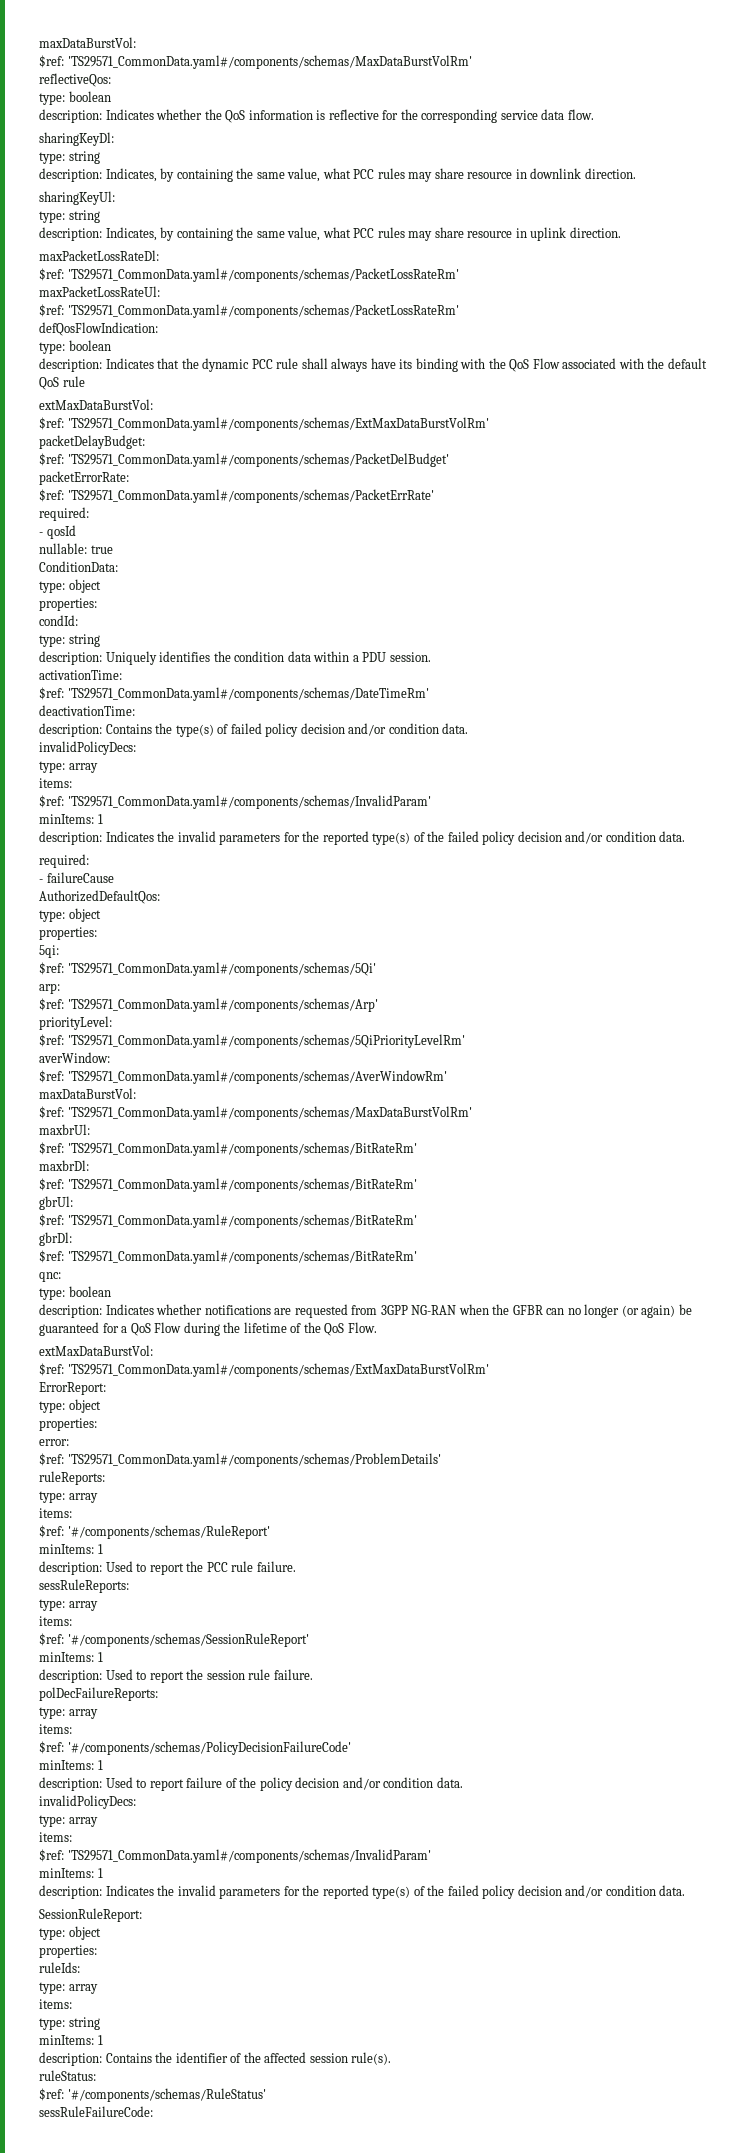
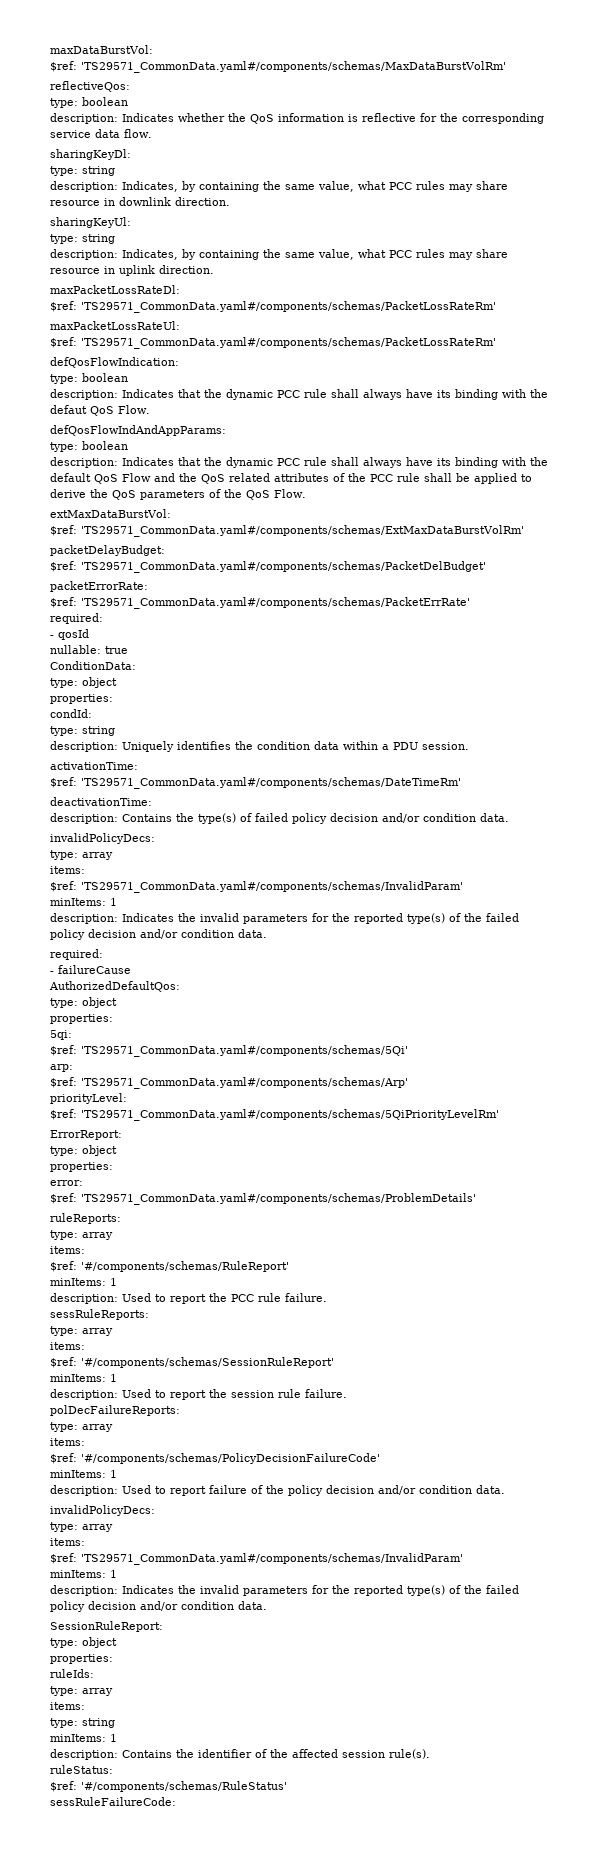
- description: Indicates that the dynamic PCC rule shall always have its binding with the QoS Flow associated with the default QoS rule
+ description: Indicates that the dynamic PCC rule shall always have its binding with the defaut QoS Flow.
+ defQosFlowIndAndAppParams:
+ type: boolean
+ description: Indicates that the dynamic PCC rule shall always have its binding with the default QoS Flow and the QoS related attributes of the PCC rule shall be applied to derive the QoS parameters of the QoS Flow.
- averWindow:
- $ref: 'TS29571_CommonData.yaml#/components/schemas/AverWindowRm'
- maxDataBurstVol:
- $ref: 'TS29571_CommonData.yaml#/components/schemas/MaxDataBurstVolRm'
- maxbrUl:
- $ref: 'TS29571_CommonData.yaml#/components/schemas/BitRateRm'
- maxbrDl:
- $ref: 'TS29571_CommonData.yaml#/components/schemas/BitRateRm'
- gbrUl:
- $ref: 'TS29571_CommonData.yaml#/components/schemas/BitRateRm'
- gbrDl:
- $ref: 'TS29571_CommonData.yaml#/components/schemas/BitRateRm'
- qnc:
- type: boolean
- description: Indicates whether notifications are requested from 3GPP NG-RAN when the GFBR can no longer (or again) be guaranteed for a QoS Flow during the lifetime of the QoS Flow.
- extMaxDataBurstVol:
- $ref: 'TS29571_CommonData.yaml#/components/schemas/ExtMaxDataBurstVolRm'

